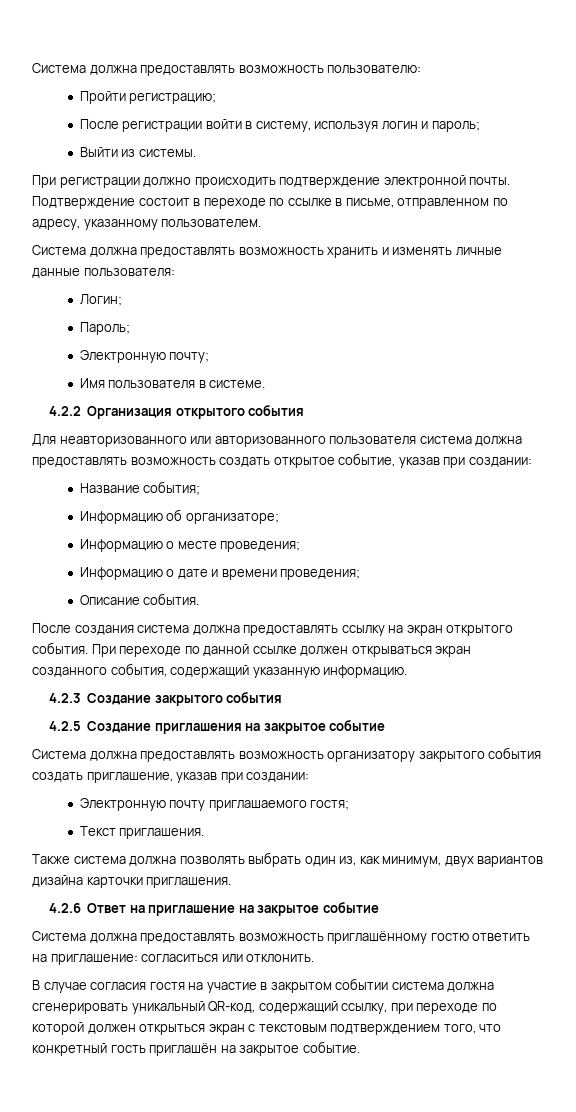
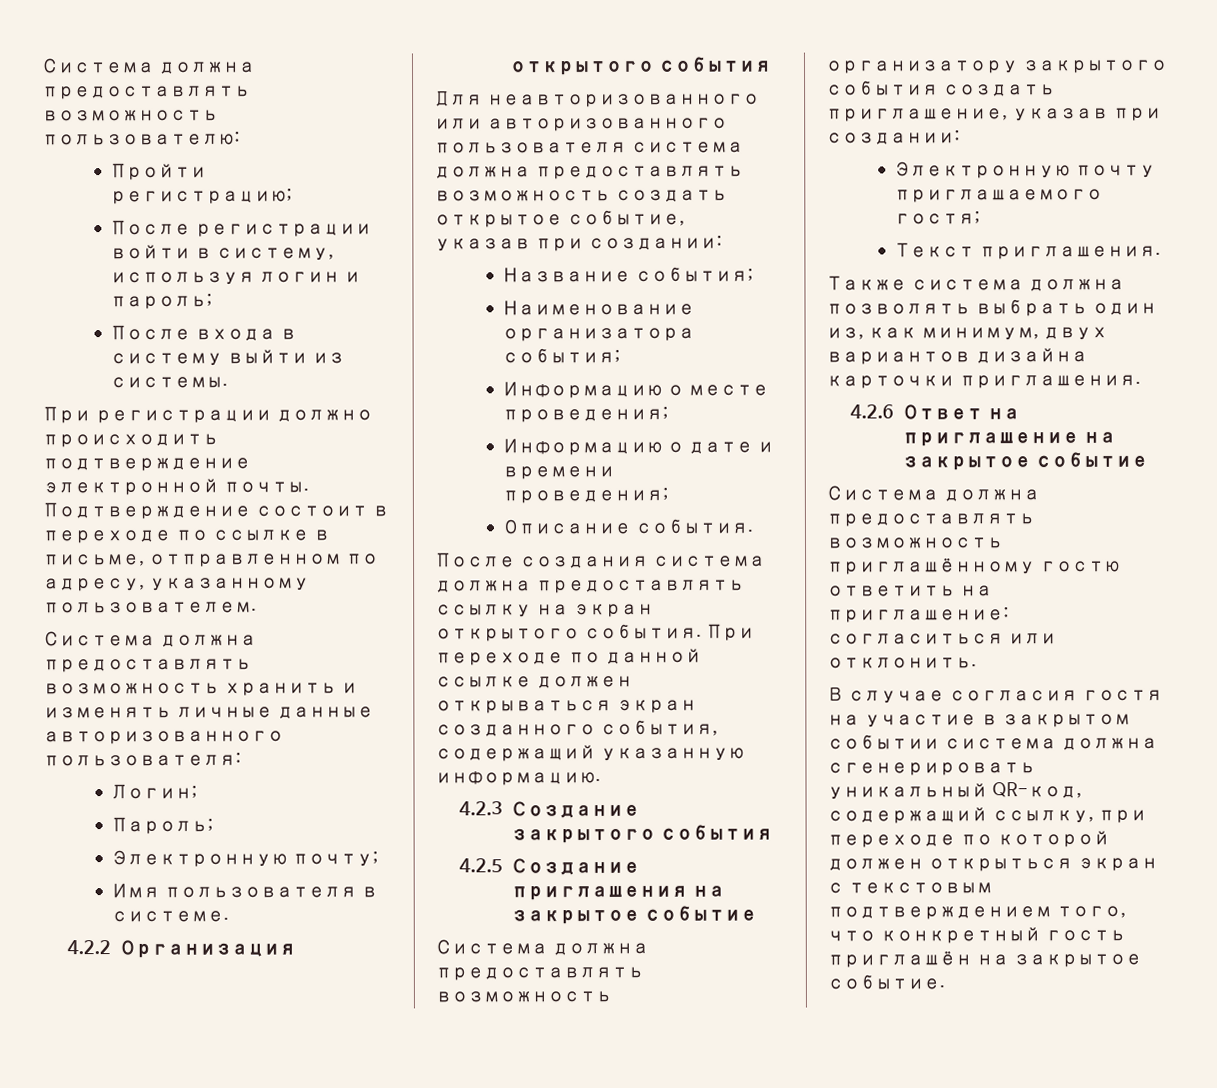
- Выйти из системы.
+ После входа в систему выйти из системы.
- Система должна предоставлять возможность хранить и изменять личные данные пользователя:
+ Система должна предоставлять возможность хранить и изменять личные данные авторизованного пользователя:
- Информацию об организаторе;
+ Наименование организатора события;

